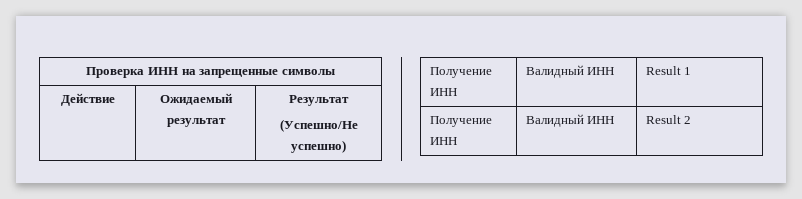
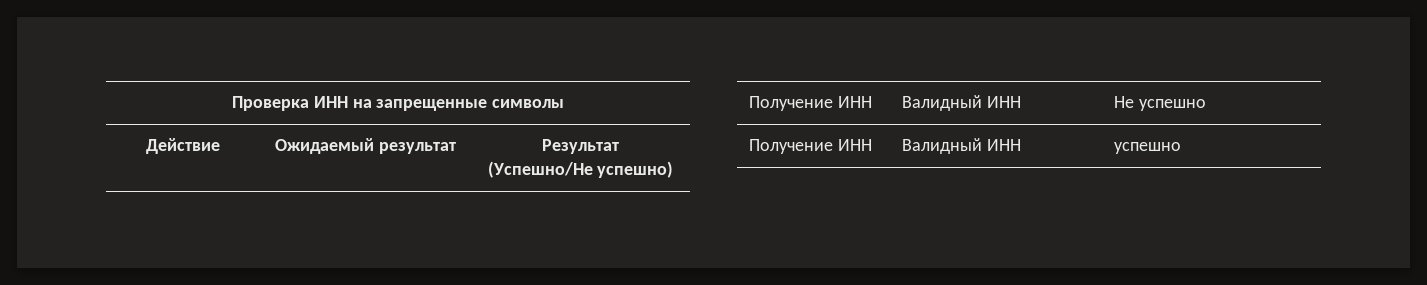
- Получение ИНН | Валидный ИНН | Result 1
- Получение ИНН | Валидный ИНН | Result 2
+ Получение ИНН | Валидный ИНН | Не успешно
+ Получение ИНН | Валидный ИНН | успешно

